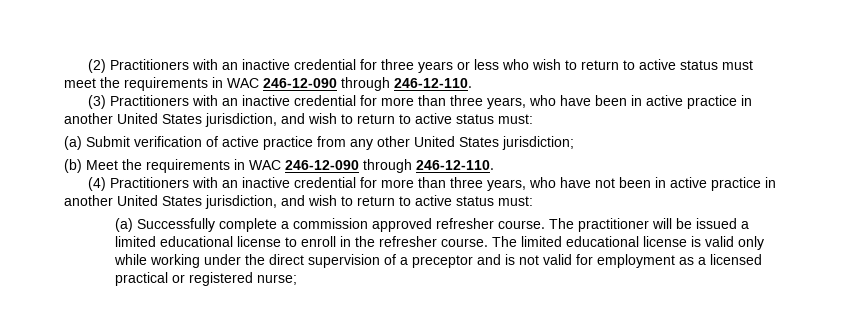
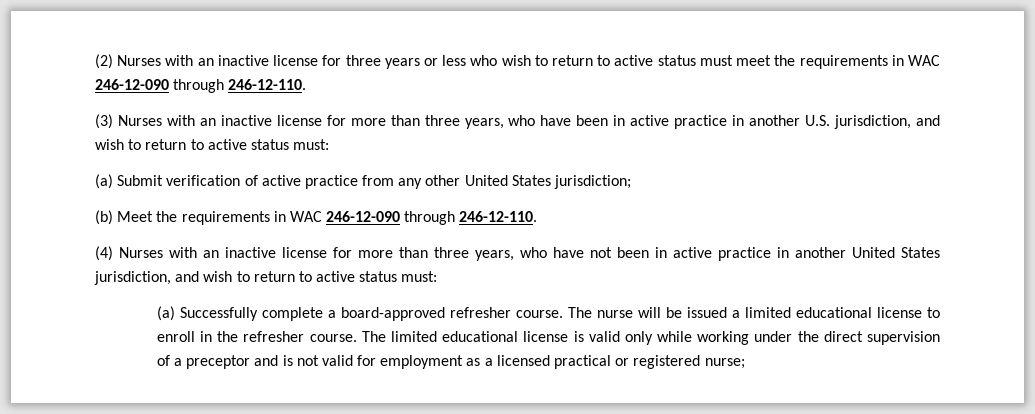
- (2) Practitioners with an inactive credential for three years or less who wish to return to active status must meet the requirements in WAC 246-12-090 through 246-12-110.
+ (2) Nurses with an inactive license for three years or less who wish to return to active status must meet the requirements in WAC 246-12-090 through 246-12-110.
- (3) Practitioners with an inactive credential for more than three years, who have been in active practice in another United States jurisdiction, and wish to return to active status must:
+ (3) Nurses with an inactive license for more than three years, who have been in active practice in another U.S. jurisdiction, and wish to return to active status must:
- (4) Practitioners with an inactive credential for more than three years, who have not been in active practice in another United States jurisdiction, and wish to return to active status must:
+ (4) Nurses with an inactive license for more than three years, who have not been in active practice in another United States jurisdiction, and wish to return to active status must:
- (a) Successfully complete a commission approved refresher course. The practitioner will be issued a limited educational license to enroll in the refresher course.
+ (a) Successfully complete a board-approved refresher course. The nurse will be issued a limited educational license to enroll in the refresher course.

